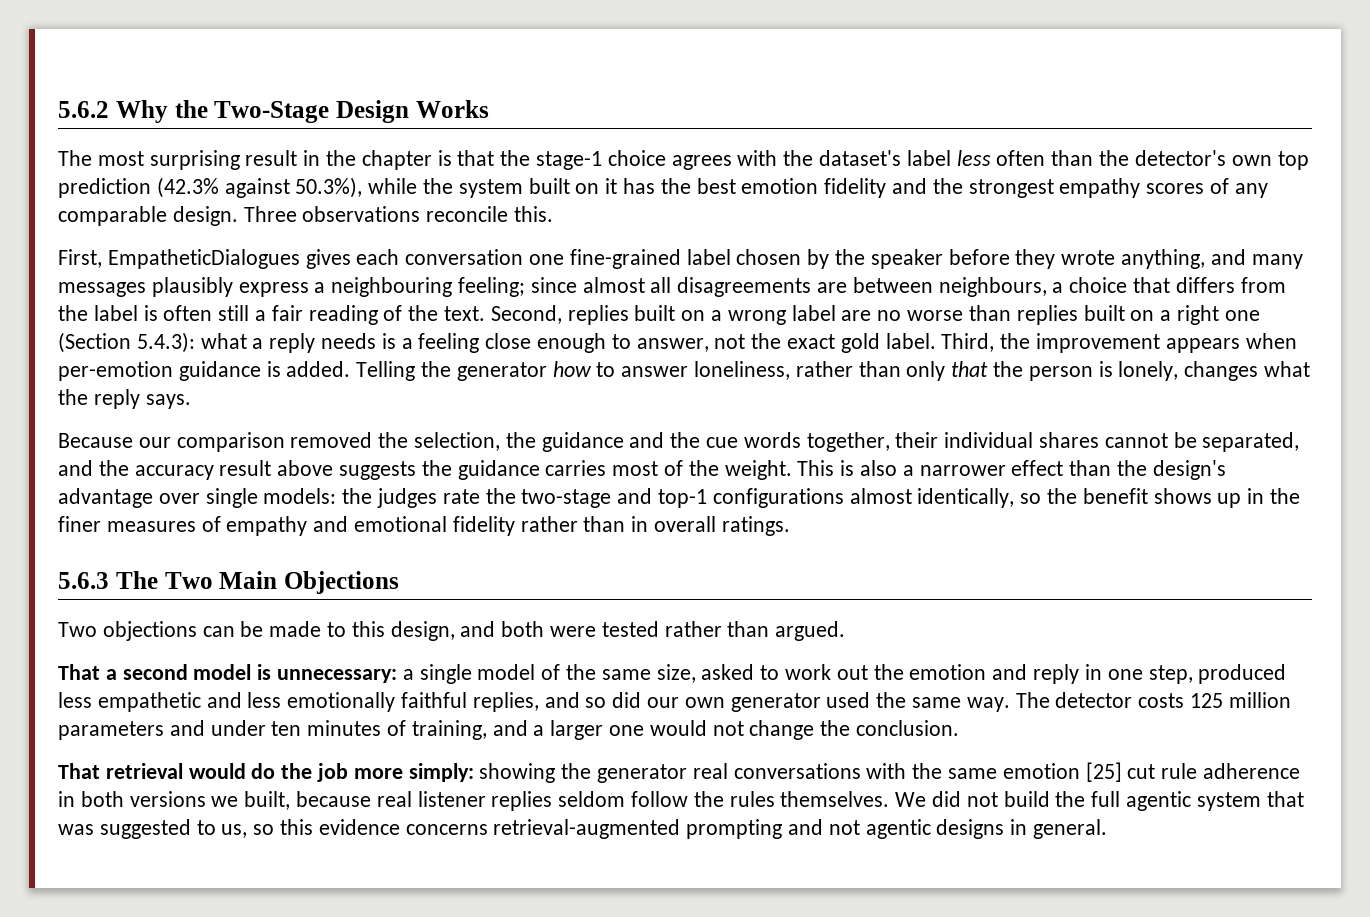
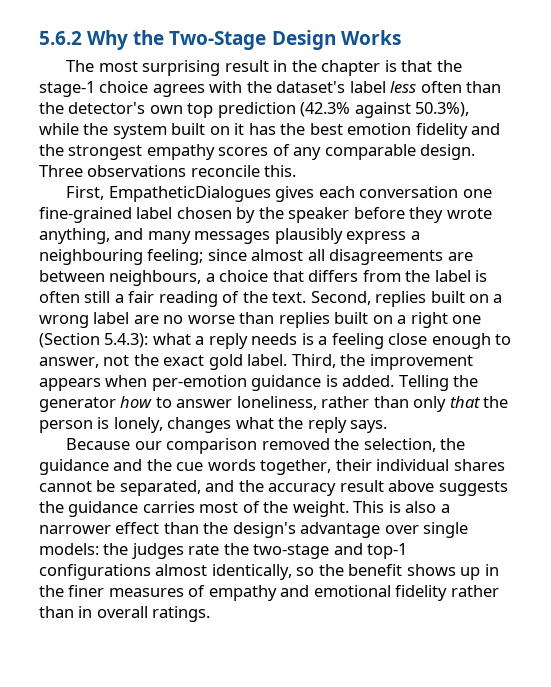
- 5.6.3 The Two Main Objections
- Two objections can be made to this design, and both were tested rather than argued.
- That a second model is unnecessary: a single model of the same size, asked to work out the emotion and reply in one step, produced less empathetic and less emotionally faithful replies, and so did our own generator used the same way. The detector costs 125 million parameters and under ten minutes of training, and a larger one would not change the conclusion.
- That retrieval would do the job more simply: showing the generator real conversations with the same emotion [25] cut rule adherence in both versions we built, because real listener replies seldom follow the rules themselves. We did not build the full agentic system that was suggested to us, so this evidence concerns retrieval-augmented prompting and not agentic designs in general.

